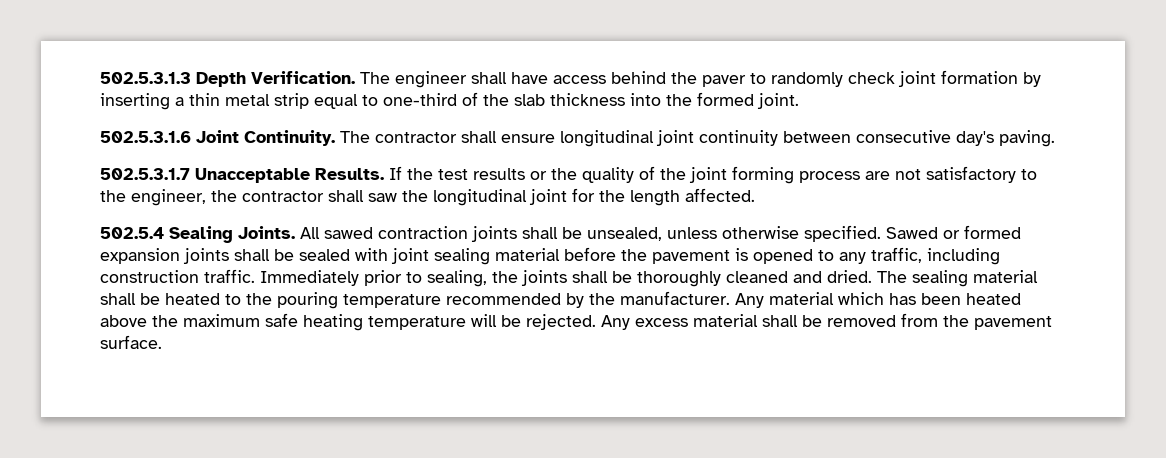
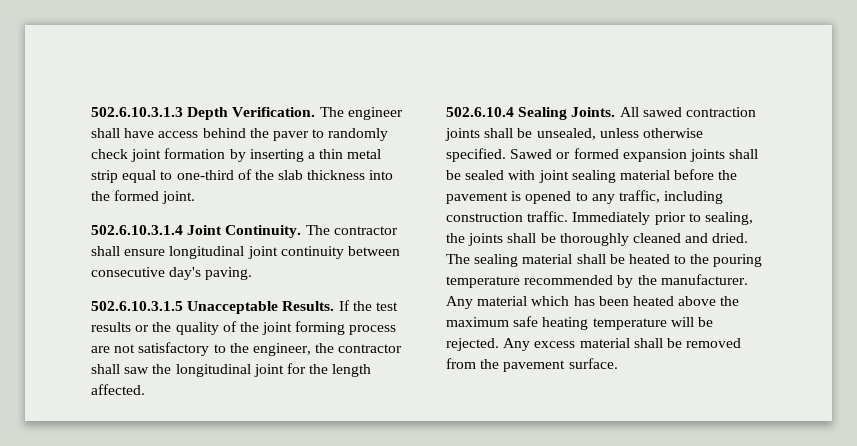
- 502.5.3.1.3 Depth Verification.
+ 502.6.10.3.1.3 Depth Verification.
- 502.5.3.1.6 Joint Continuity.
+ 502.6.10.3.1.4 Joint Continuity.
- 502.5.3.1.7 Unacceptable Results.
+ 502.6.10.3.1.5 Unacceptable Results.
- 502.5.4 Sealing Joints.
+ 502.6.10.4 Sealing Joints.

